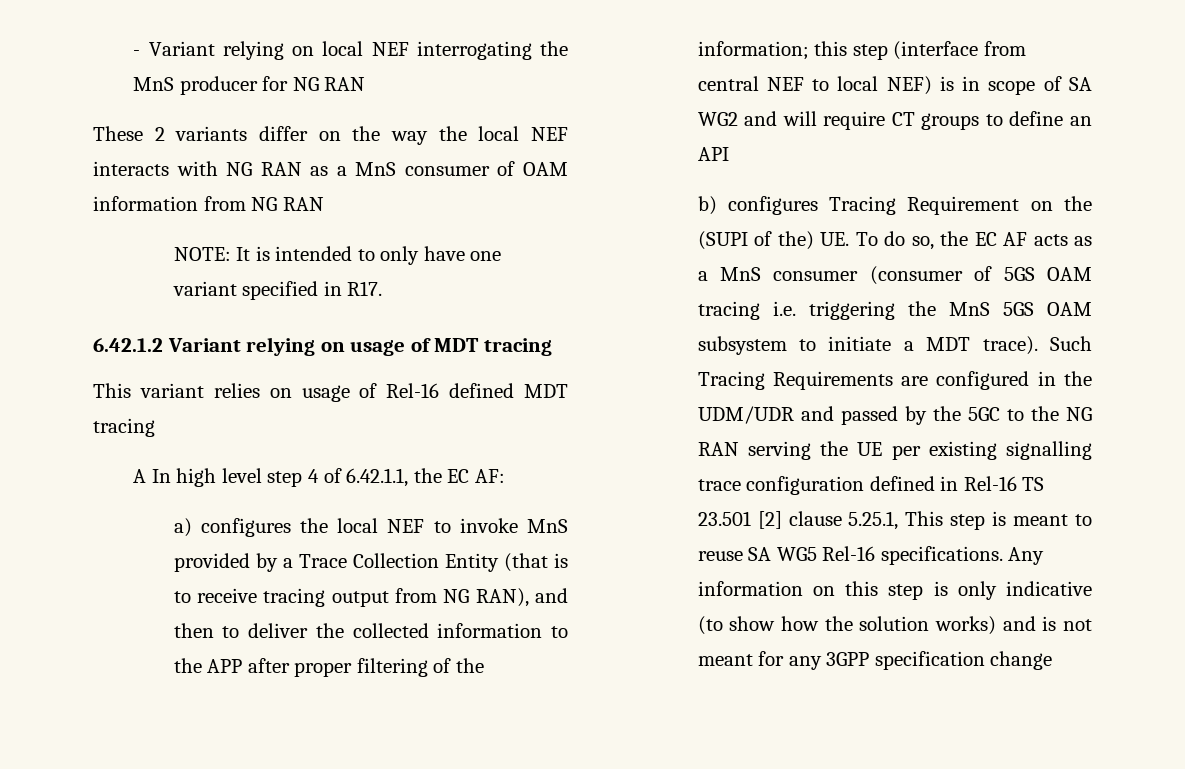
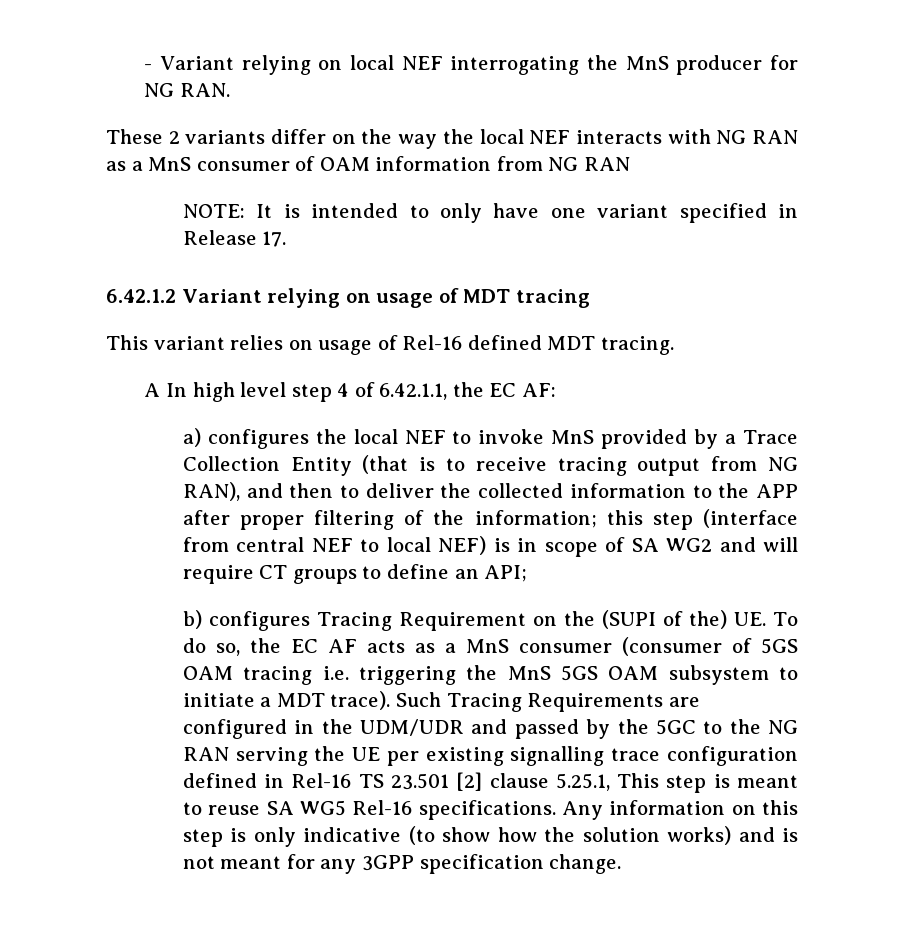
- - Variant relying on local NEF interrogating the MnS producer for NG RAN
+ - Variant relying on local NEF interrogating the MnS producer for NG RAN.
- NOTE: It is intended to only have one variant specified in R17.
+ NOTE: It is intended to only have one variant specified in Release 17.
- This variant relies on usage of Rel-16 defined MDT tracing
+ This variant relies on usage of Rel-16 defined MDT tracing.
- this step (interface from central NEF to local NEF) is in scope of SA WG2 and will require CT groups to define an API
+ this step (interface from central NEF to local NEF) is in scope of SA WG2 and will require CT groups to define an API;
- Any information on this step is only indicative (to show how the solution works) and is not meant for any 3GPP specification change
+ Any information on this step is only indicative (to show how the solution works) and is not meant for any 3GPP specification change.

